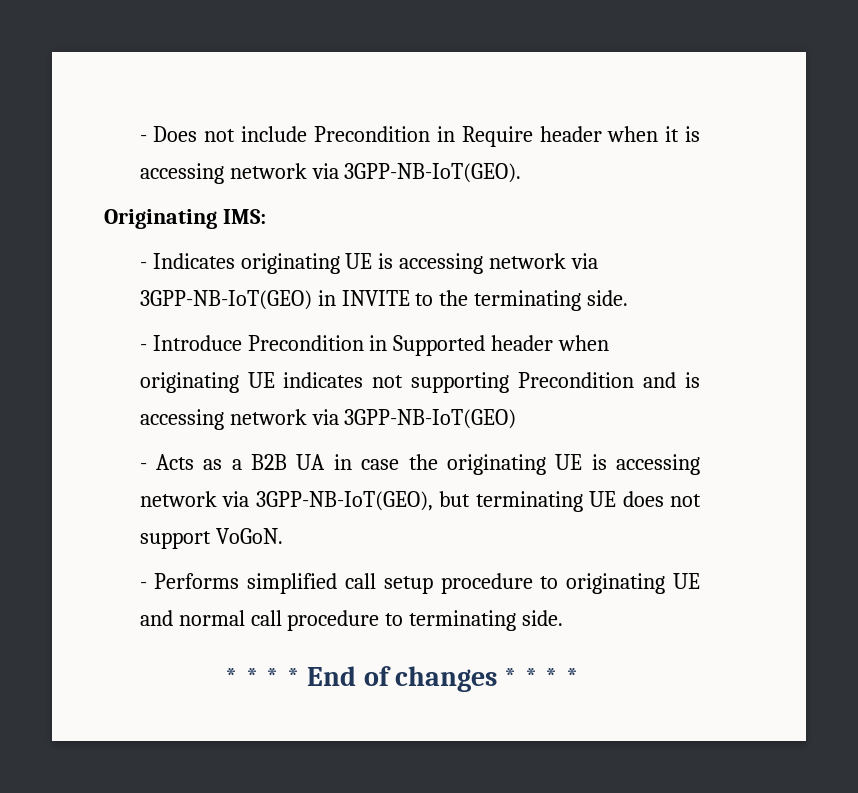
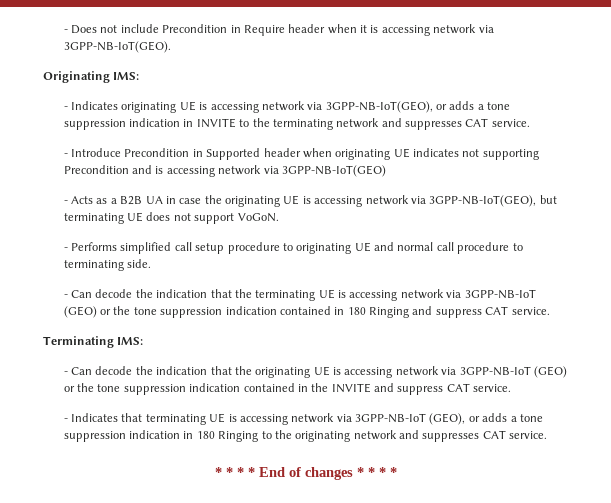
- - Indicates originating UE is accessing network via 3GPP-NB-IoT(GEO) in INVITE to the terminating side.
+ - Indicates originating UE is accessing network via 3GPP-NB-IoT(GEO), or adds a tone suppression indication in INVITE to the terminating network and suppresses CAT service.
+ - Can decode the indication that the terminating UE is accessing network via 3GPP-NB-IoT (GEO) or the tone suppression indication contained in 180 Ringing and suppress CAT service.
+ Terminating IMS:
+ - Can decode the indication that the originating UE is accessing network via 3GPP-NB-IoT (GEO) or the tone suppression indication contained in the INVITE and suppress CAT service.
+ - Indicates that terminating UE is accessing network via 3GPP-NB-IoT (GEO), or adds a tone suppression indication in 180 Ringing to the originating network and suppresses CAT service.

